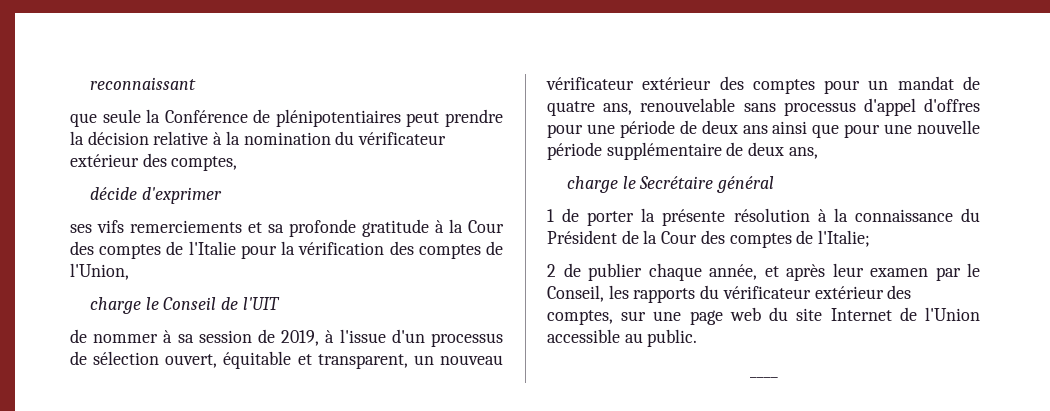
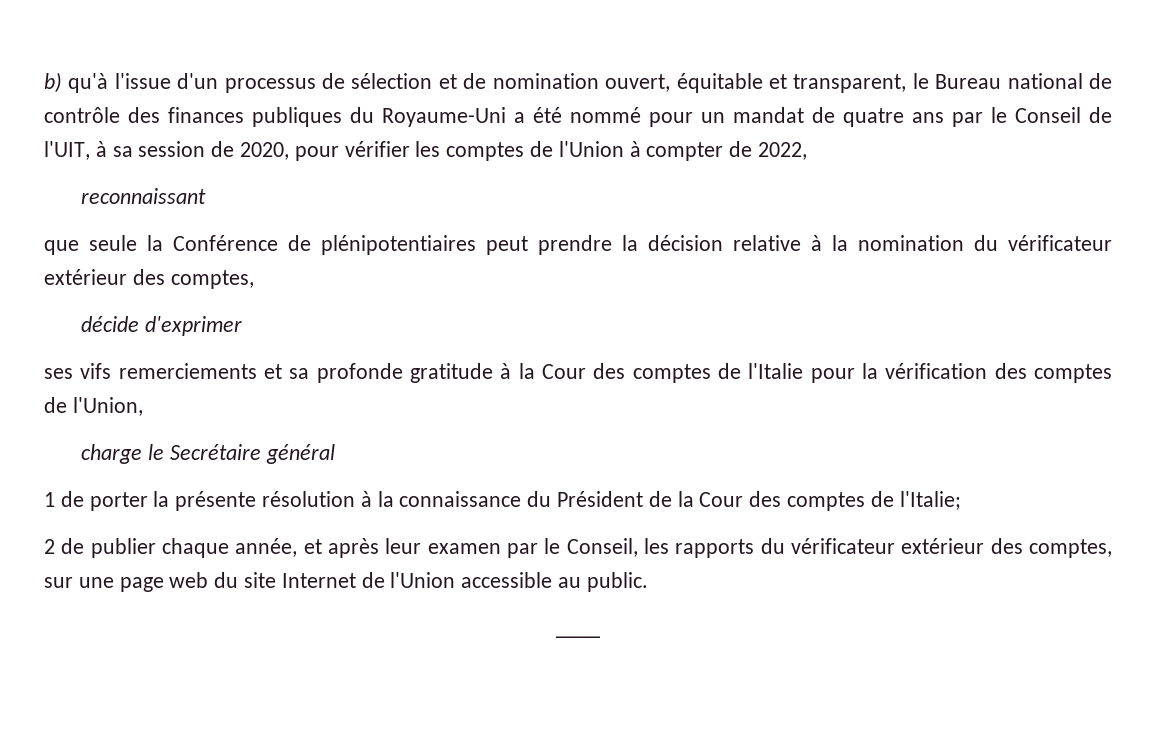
+ b) qu'à l'issue d'un processus de sélection et de nomination ouvert, équitable et transparent, le Bureau national de contrôle des finances publiques du Royaume-Uni a été nommé pour un mandat de quatre ans par le Conseil de l'UIT, à sa session de 2020, pour vérifier les comptes de l'Union à compter de 2022,
- charge le Conseil de l'UIT
- de nommer à sa session de 2019, à l'issue d'un processus de sélection ouvert, équitable et transparent, un nouveau vérificateur extérieur des comptes pour un mandat de quatre ans, renouvelable sans processus d'appel d'offres pour une période de deux ans ainsi que pour une nouvelle période supplémentaire de deux ans,

